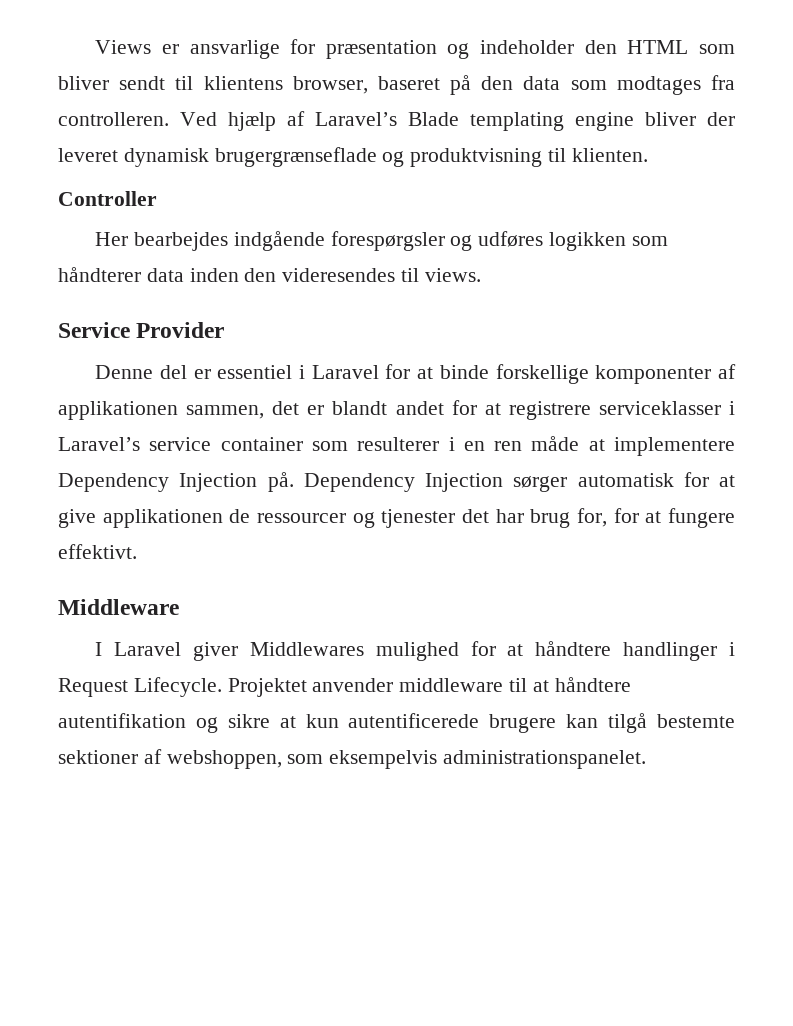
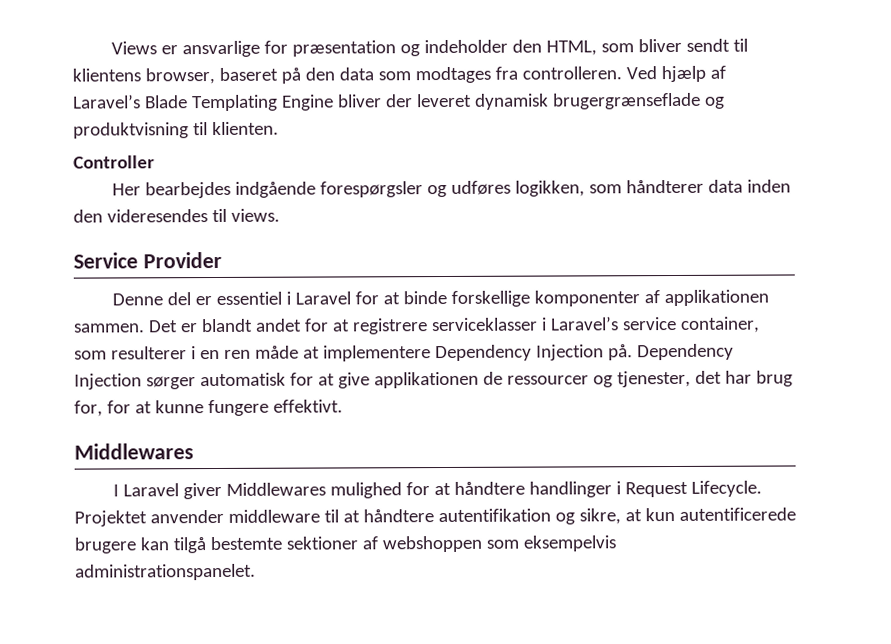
- Views er ansvarlige for præsentation og indeholder den HTML som bliver sendt til klientens browser, baseret på den data som modtages fra controlleren.
+ Views er ansvarlige for præsentation og indeholder den HTML, som bliver sendt til klientens browser, baseret på den data som modtages fra controlleren.
- Ved hjælp af Laravel’s Blade templating engine bliver der leveret dynamisk brugergrænseflade og produktvisning til klienten.
+ Ved hjælp af Laravel’s Blade Templating Engine bliver der leveret dynamisk brugergrænseflade og produktvisning til klienten.
- Her bearbejdes indgående forespørgsler og udføres logikken som håndterer data inden den videresendes til views.
+ Her bearbejdes indgående forespørgsler og udføres logikken, som håndterer data inden den videresendes til views.
- Denne del er essentiel i Laravel for at binde forskellige komponenter af applikationen sammen, det er blandt andet for at registrere serviceklasser i Laravel’s service container som resulterer i en ren måde at implementere Dependency Injection på.
+ Denne del er essentiel i Laravel for at binde forskellige komponenter af applikationen sammen. Det er blandt andet for at registrere serviceklasser i Laravel’s service container, som resulterer i en ren måde at implementere Dependency Injection på.
- Dependency Injection sørger automatisk for at give applikationen de ressourcer og tjenester det har brug for, for at fungere effektivt.
- Middleware
+ Dependency Injection sørger automatisk for at give applikationen de ressourcer og tjenester, det har brug for, for at kunne fungere effektivt.
+ Middlewares
- Projektet anvender middleware til at håndtere autentifikation og sikre at kun autentificerede brugere kan tilgå bestemte sektioner af webshoppen, som eksempelvis administrationspanelet.
+ Projektet anvender middleware til at håndtere autentifikation og sikre, at kun autentificerede brugere kan tilgå bestemte sektioner af webshoppen som eksempelvis administrationspanelet.

